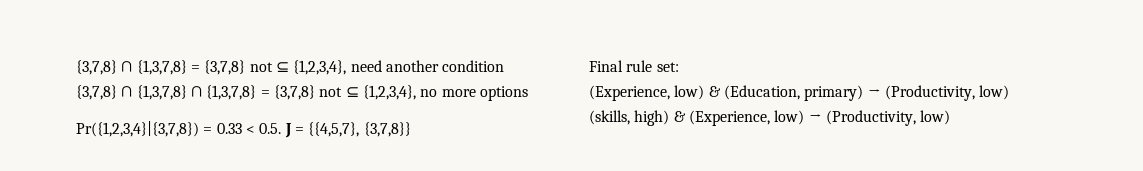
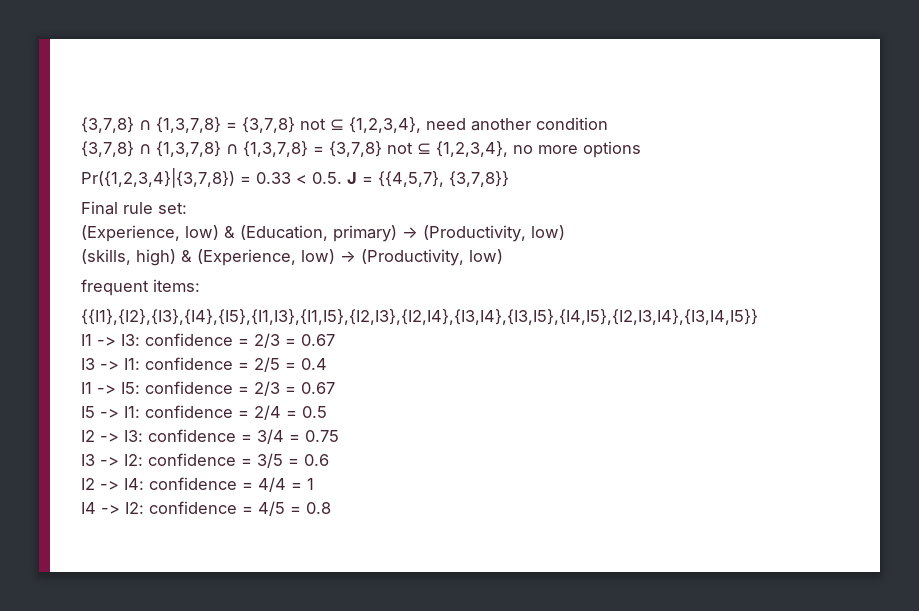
+ frequent items:
+ {{I1},{I2},{I3},{I4},{I5},{I1,I3},{I1,I5},{I2,I3},{I2,I4},{I3,I4},{I3,I5},{I4,I5},{I2,I3,I4},{I3,I4,I5}}
+ I1 -> I3: confidence = 2/3 = 0.67
+ I3 -> I1: confidence = 2/5 = 0.4
+ I1 -> I5: confidence = 2/3 = 0.67
+ I5 -> I1: confidence = 2/4 = 0.5
+ I2 -> I3: confidence = 3/4 = 0.75
+ I3 -> I2: confidence = 3/5 = 0.6
+ I2 -> I4: confidence = 4/4 = 1
+ I4 -> I2: confidence = 4/5 = 0.8

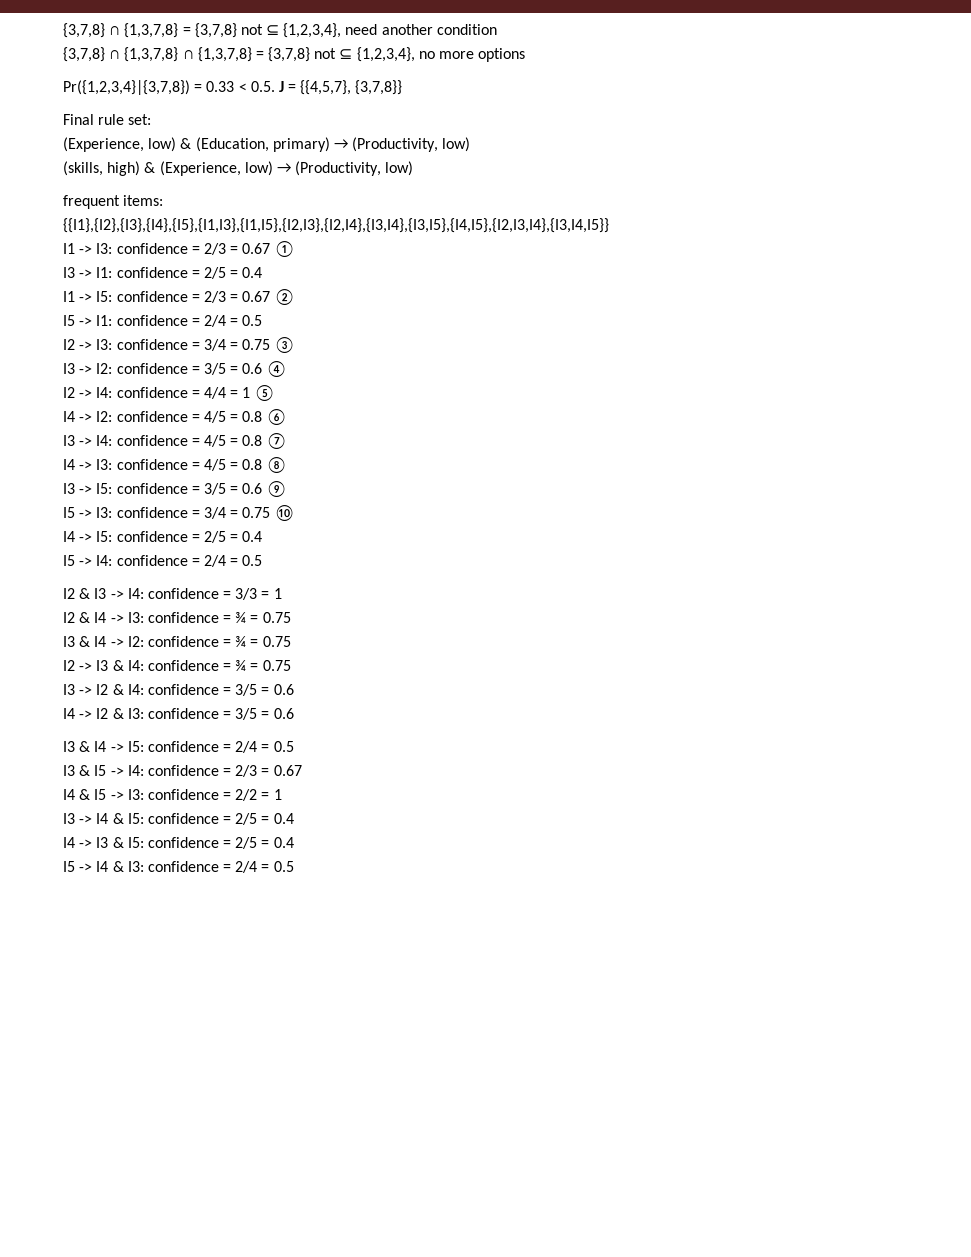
- I1 -> I3: confidence = 2/3 = 0.67
+ I1 -> I3: confidence = 2/3 = 0.67 ①
- I1 -> I5: confidence = 2/3 = 0.67
+ I1 -> I5: confidence = 2/3 = 0.67 ②
- I2 -> I3: confidence = 3/4 = 0.75
+ I2 -> I3: confidence = 3/4 = 0.75 ③
- I3 -> I2: confidence = 3/5 = 0.6
+ I3 -> I2: confidence = 3/5 = 0.6 ④
- I2 -> I4: confidence = 4/4 = 1
+ I2 -> I4: confidence = 4/4 = 1 ⑤
- I4 -> I2: confidence = 4/5 = 0.8
+ I4 -> I2: confidence = 4/5 = 0.8 ⑥
+ I3 -> I4: confidence = 4/5 = 0.8 ⑦
+ I4 -> I3: confidence = 4/5 = 0.8 ⑧
+ I3 -> I5: confidence = 3/5 = 0.6 ⑨
+ I5 -> I3: confidence = 3/4 = 0.75 ⑩
+ I4 -> I5: confidence = 2/5 = 0.4
+ I5 -> I4: confidence = 2/4 = 0.5
+ I2 & I3 -> I4: confidence = 3/3 = 1
+ I2 & I4 -> I3: confidence = ¾ = 0.75
+ I3 & I4 -> I2: confidence = ¾ = 0.75
+ I2 -> I3 & I4: confidence = ¾ = 0.75
+ I3 -> I2 & I4: confidence = 3/5 = 0.6
+ I4 -> I2 & I3: confidence = 3/5 = 0.6
+ I3 & I4 -> I5: confidence = 2/4 = 0.5
+ I3 & I5 -> I4: confidence = 2/3 = 0.67
+ I4 & I5 -> I3: confidence = 2/2 = 1
+ I3 -> I4 & I5: confidence = 2/5 = 0.4
+ I4 -> I3 & I5: confidence = 2/5 = 0.4
+ I5 -> I4 & I3: confidence = 2/4 = 0.5

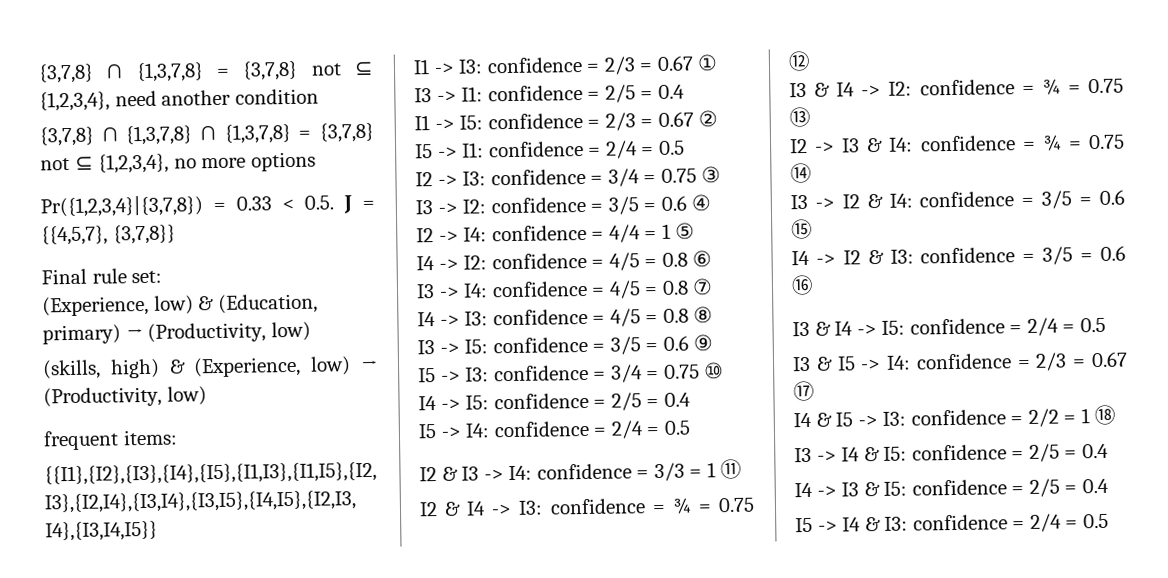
- I2 & I3 -> I4: confidence = 3/3 = 1
+ I2 & I3 -> I4: confidence = 3/3 = 1 ⑪
- I2 & I4 -> I3: confidence = ¾ = 0.75
+ I2 & I4 -> I3: confidence = ¾ = 0.75 ⑫
- I3 & I4 -> I2: confidence = ¾ = 0.75
+ I3 & I4 -> I2: confidence = ¾ = 0.75 ⑬
- I2 -> I3 & I4: confidence = ¾ = 0.75
+ I2 -> I3 & I4: confidence = ¾ = 0.75 ⑭
- I3 -> I2 & I4: confidence = 3/5 = 0.6
+ I3 -> I2 & I4: confidence = 3/5 = 0.6 ⑮
- I4 -> I2 & I3: confidence = 3/5 = 0.6
+ I4 -> I2 & I3: confidence = 3/5 = 0.6 ⑯
- I3 & I5 -> I4: confidence = 2/3 = 0.67
+ I3 & I5 -> I4: confidence = 2/3 = 0.67 ⑰
- I4 & I5 -> I3: confidence = 2/2 = 1
+ I4 & I5 -> I3: confidence = 2/2 = 1 ⑱

